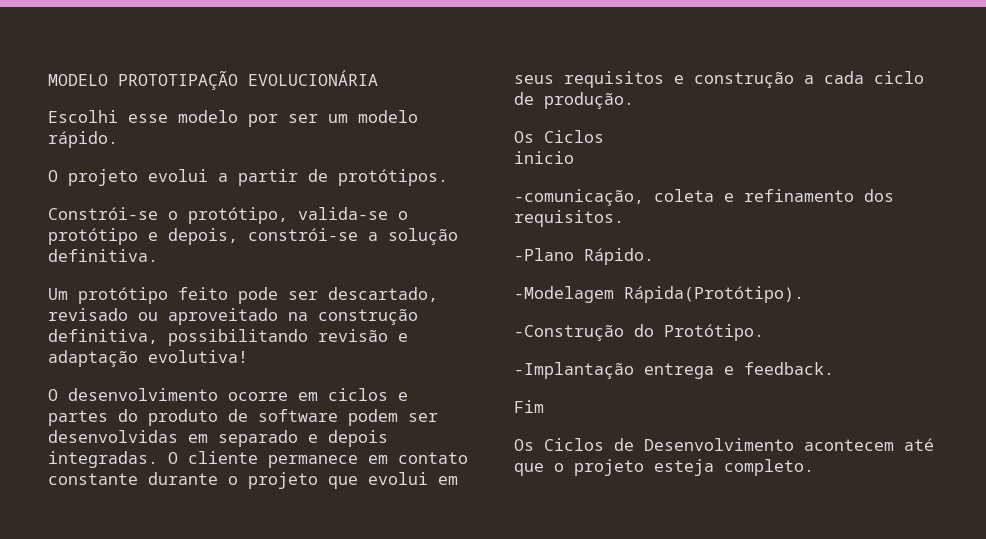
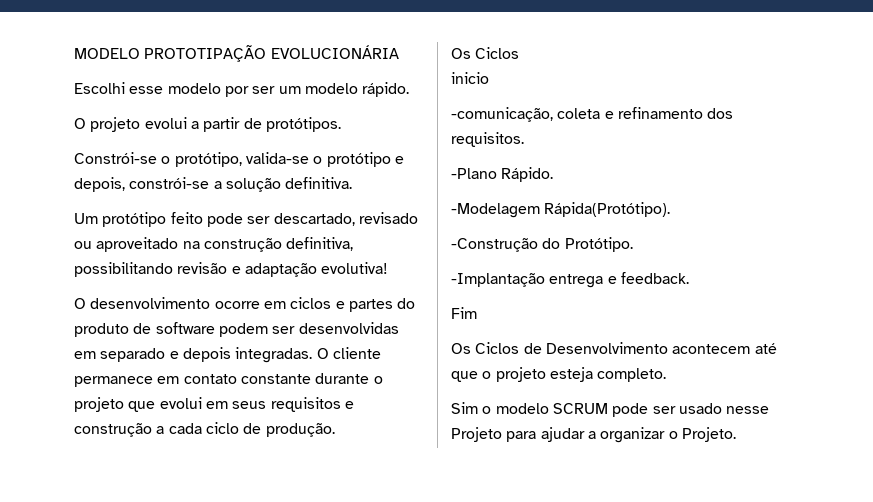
+ Sim o modelo SCRUM pode ser usado nesse Projeto para ajudar a organizar o Projeto.

